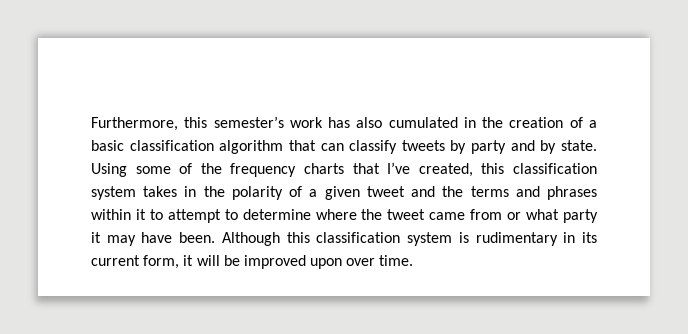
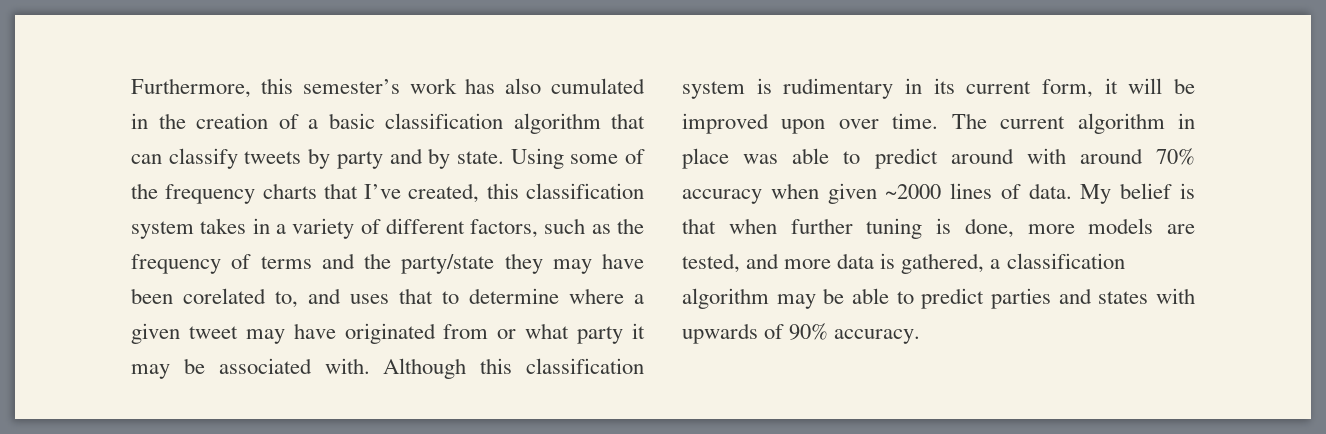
- Using some of the frequency charts that I’ve created, this classification system takes in the polarity of a given tweet and the terms and phrases within it to attempt to determine where the tweet came from or what party it may have been.
+ Using some of the frequency charts that I’ve created, this classification system takes in a variety of different factors, such as the frequency of terms and the party/state they may have been corelated to, and uses that to determine where a given tweet may have originated from or what party it may be associated with.
+ The current algorithm in place was able to predict around with around 70% accuracy when given ~2000 lines of data. My belief is that when further tuning is done, more models are tested, and more data is gathered, a classification algorithm may be able to predict parties and states with upwards of 90% accuracy.

